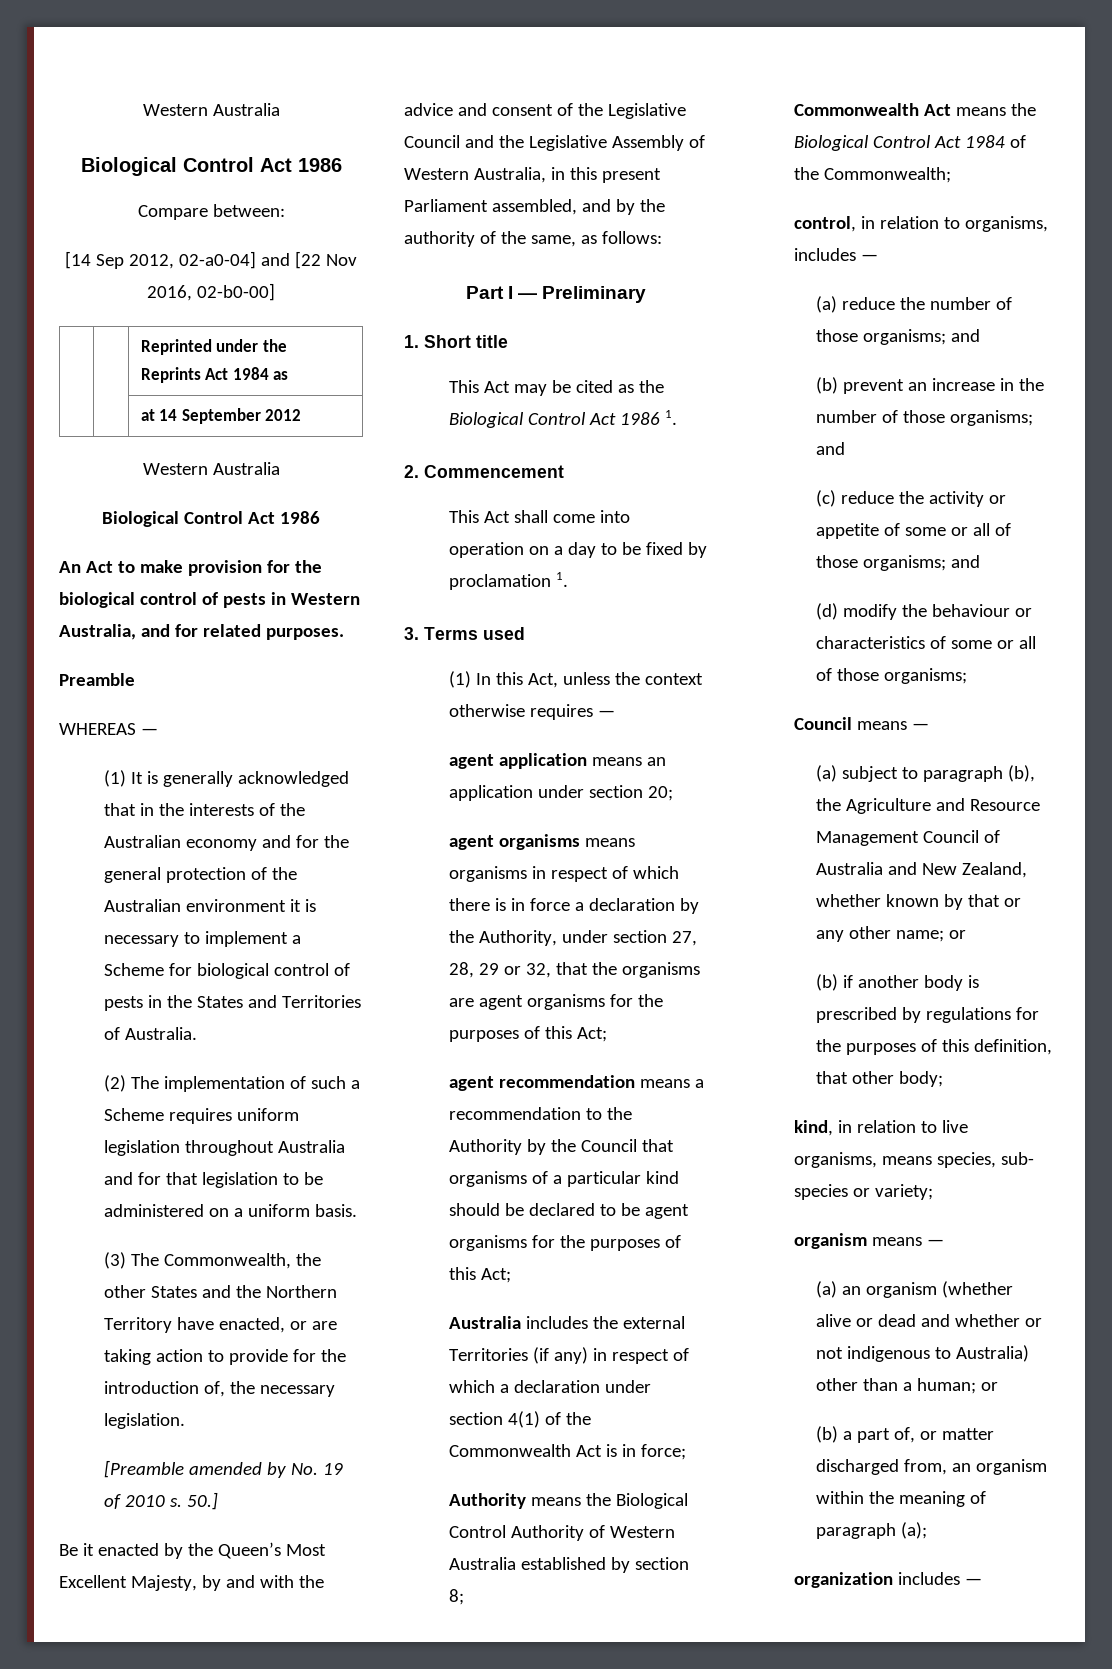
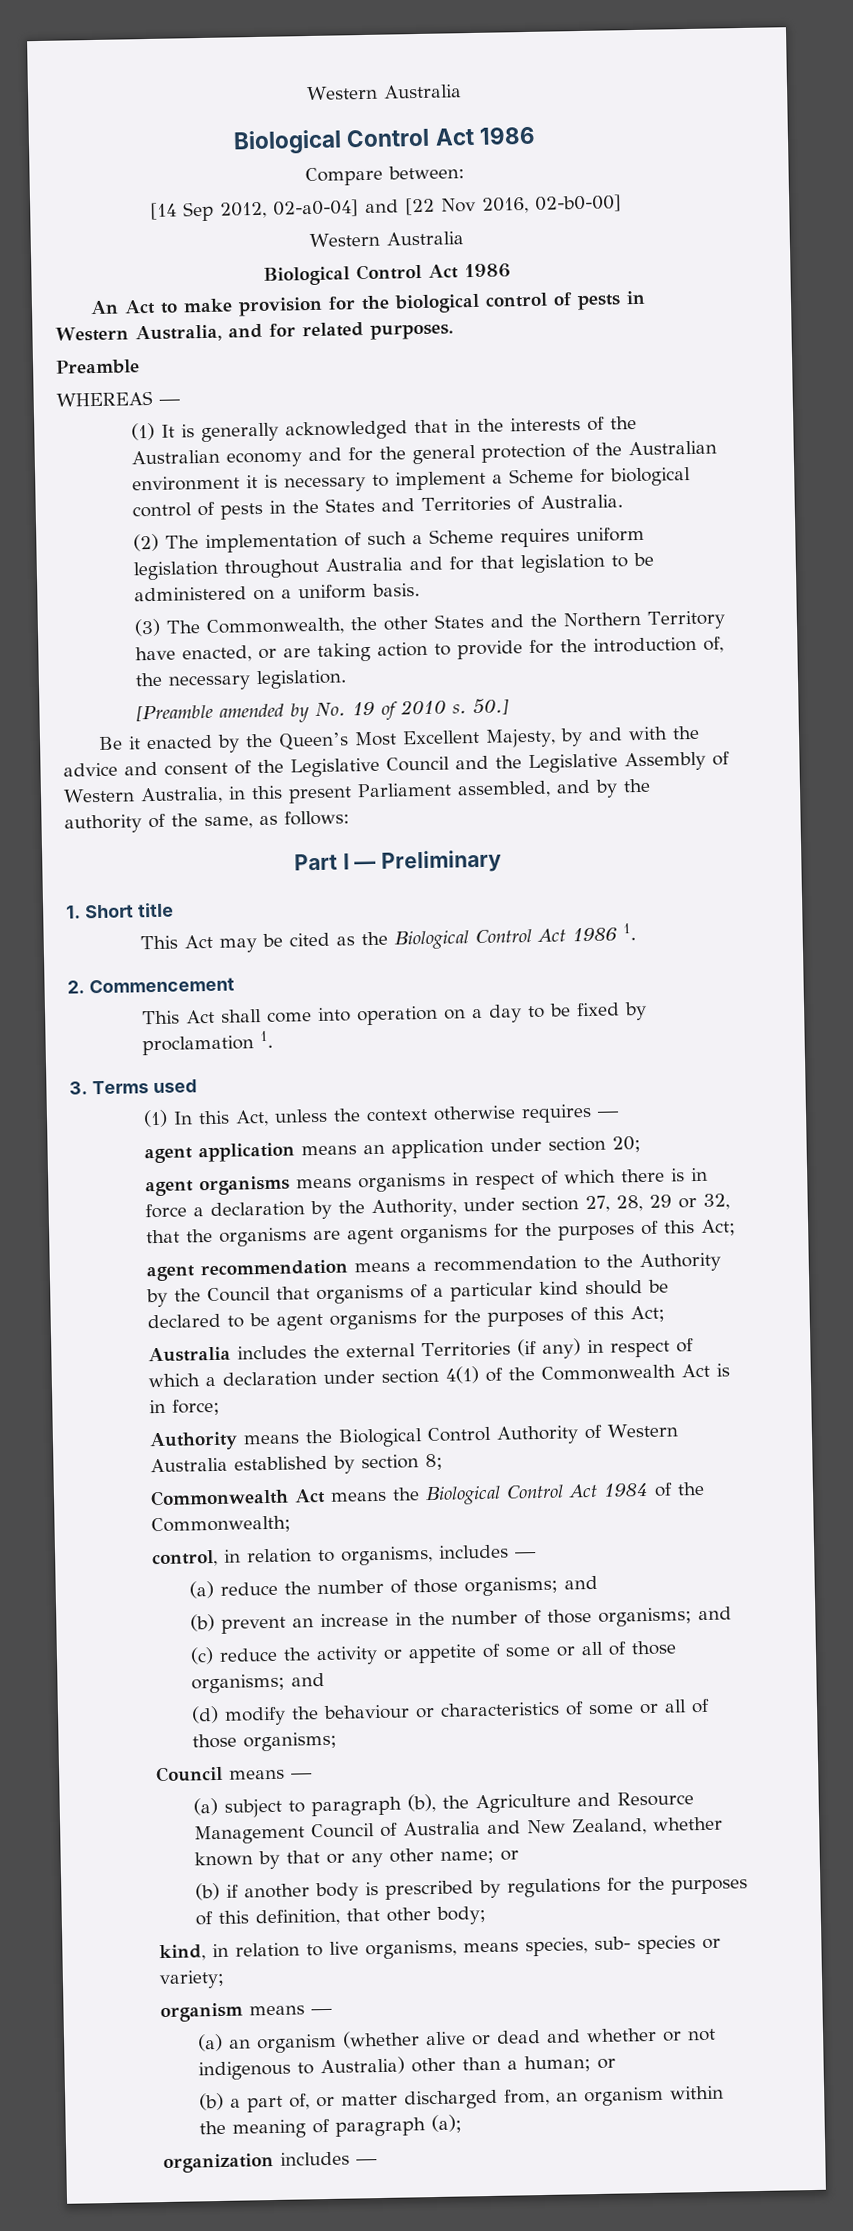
- | | Reprinted under the Reprints Act 1984 as
- | | at 14 September 2012

